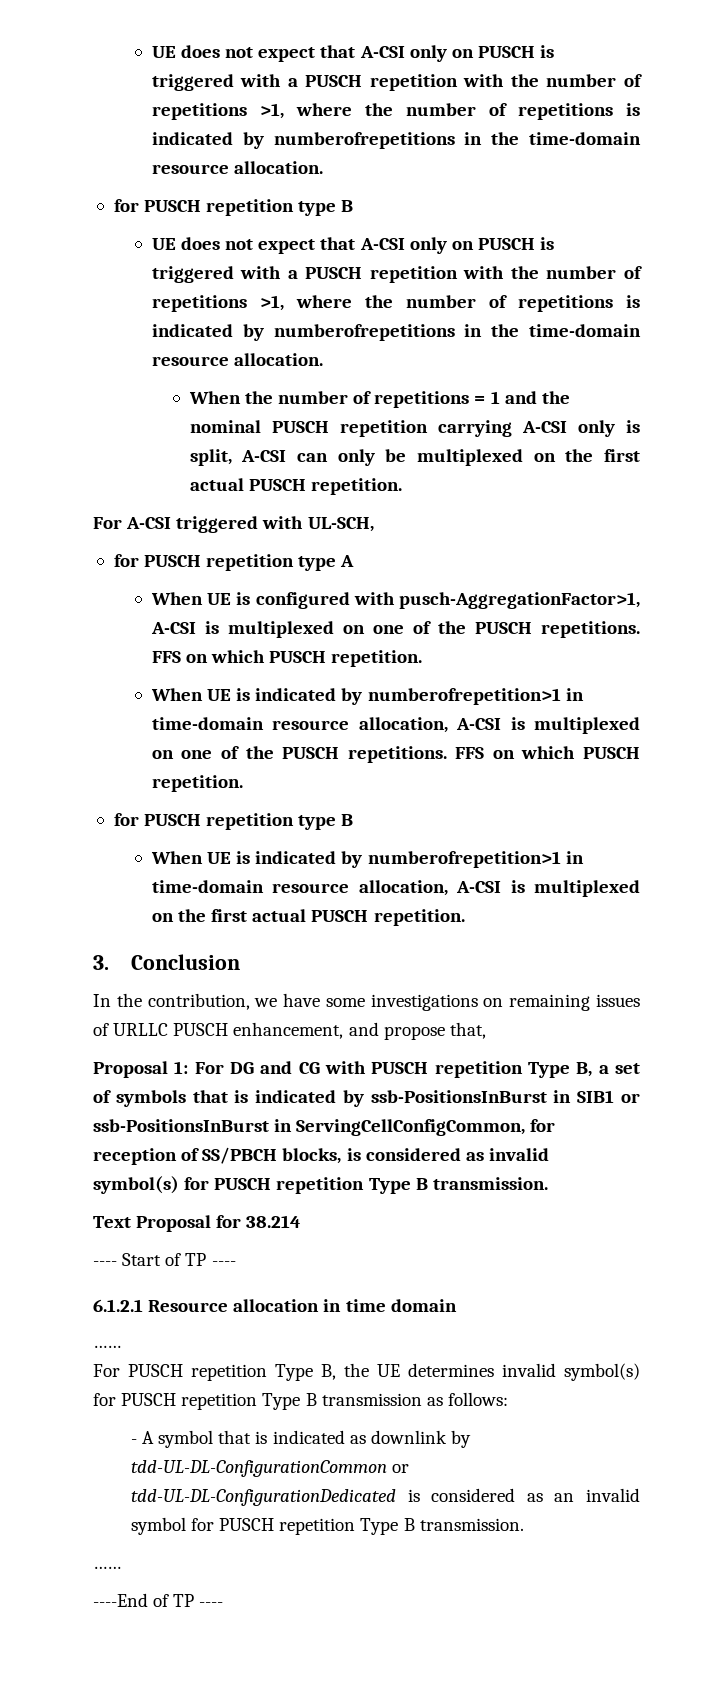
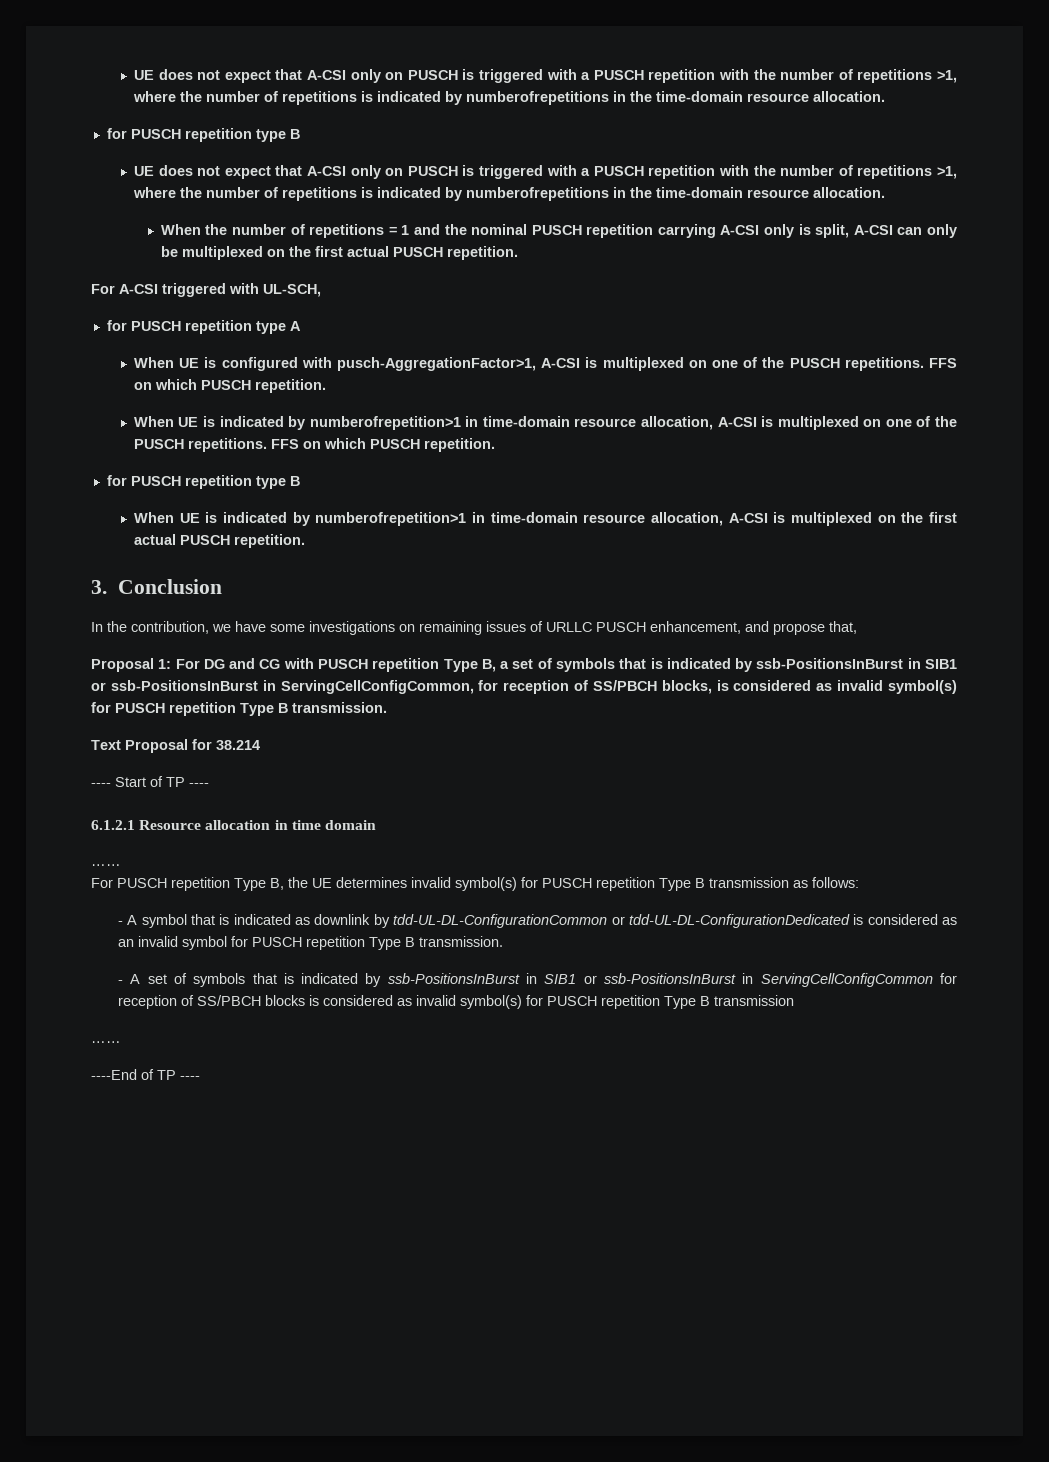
+ - A set of symbols that is indicated by ssb-PositionsInBurst in SIB1 or ssb-PositionsInBurst in ServingCellConfigCommon for reception of SS/PBCH blocks is considered as invalid symbol(s) for PUSCH repetition Type B transmission

